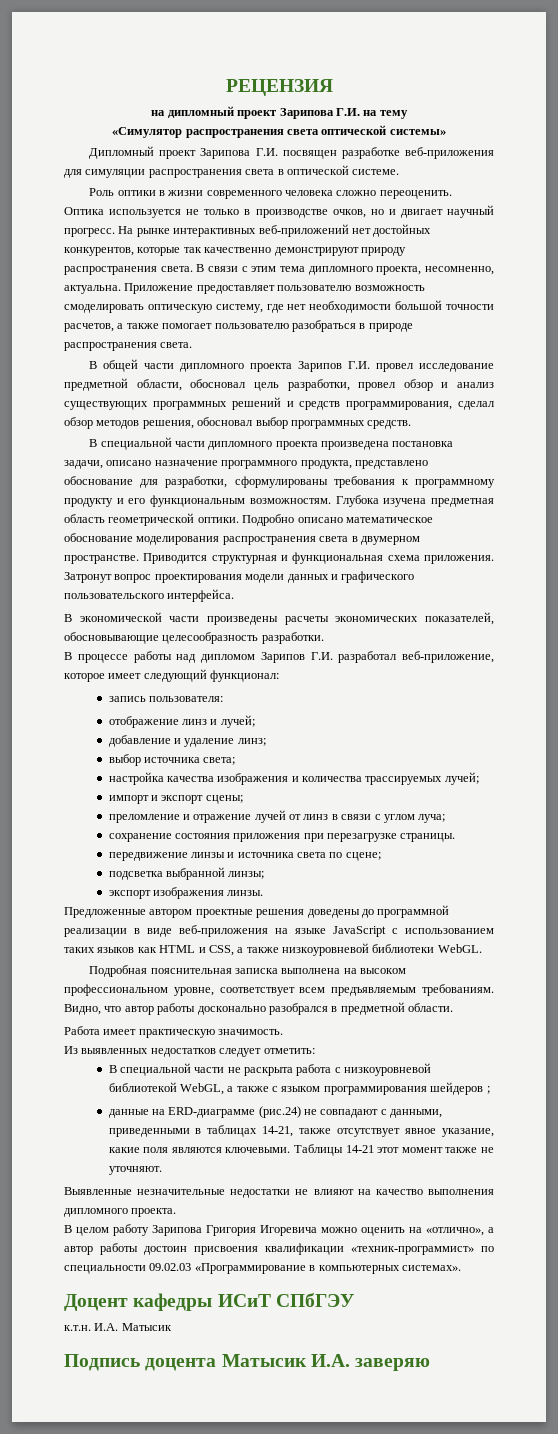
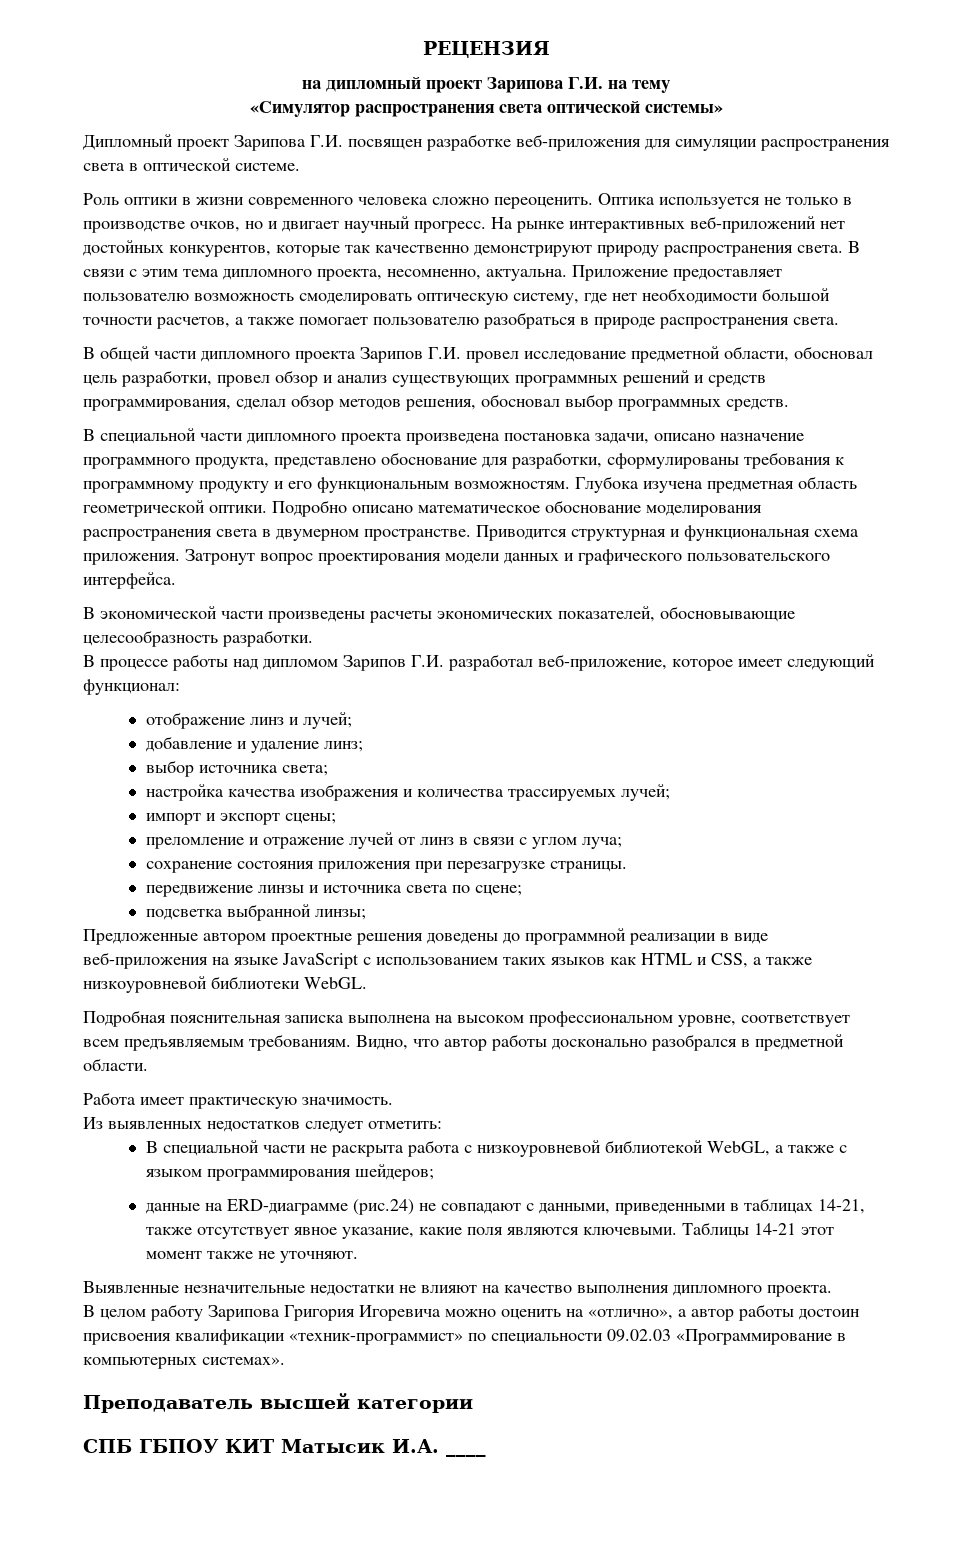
- запись пользователя:
- экспорт изображения линзы.
- В специальной части не раскрыта работа с низкоуровневой библиотекой WebGL, а также с языком программирования шейдеров ;
+ В специальной части не раскрыта работа с низкоуровневой библиотекой WebGL, а также с языком программирования шейдеров;
- Доцент кафедры ИСиТ СПбГЭУ
- к.т.н. И.А. Матысик
- Подпись доцента Матысик И.А. заверяю
+ Преподаватель высшей категории
+ СПБ ГБПОУ КИТ Матысик И.А. ____

